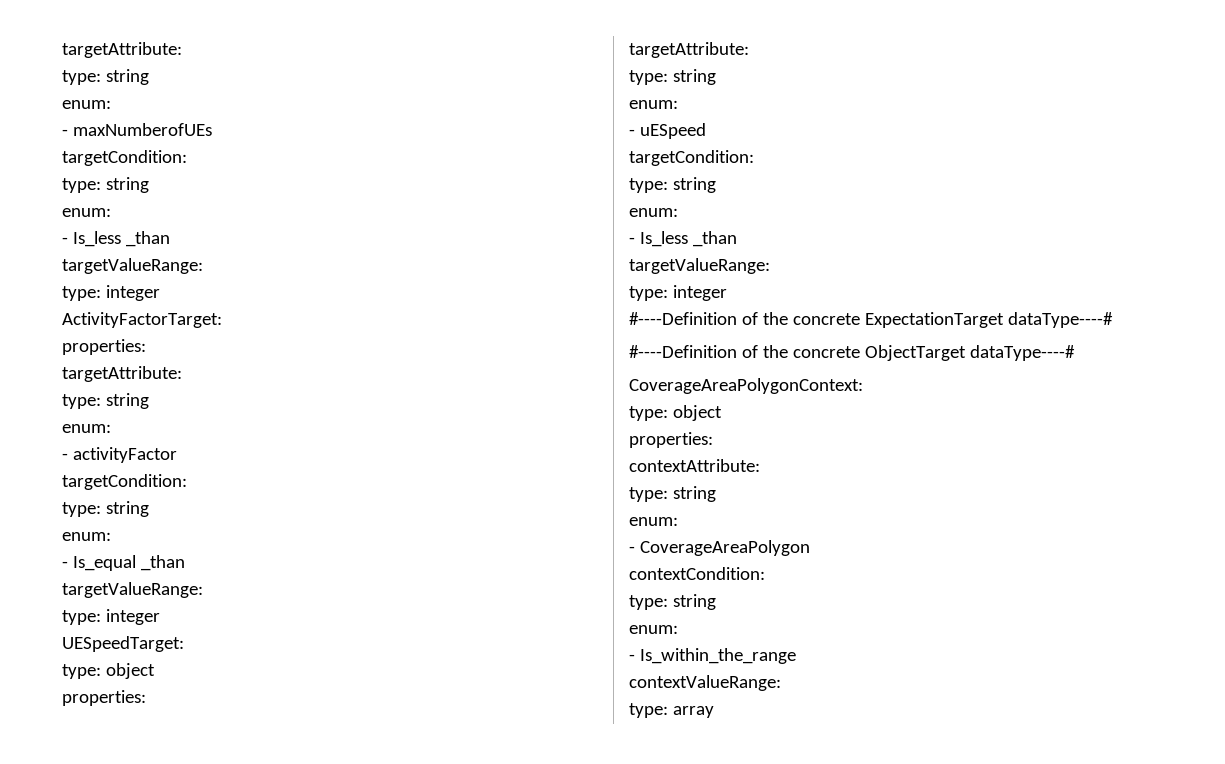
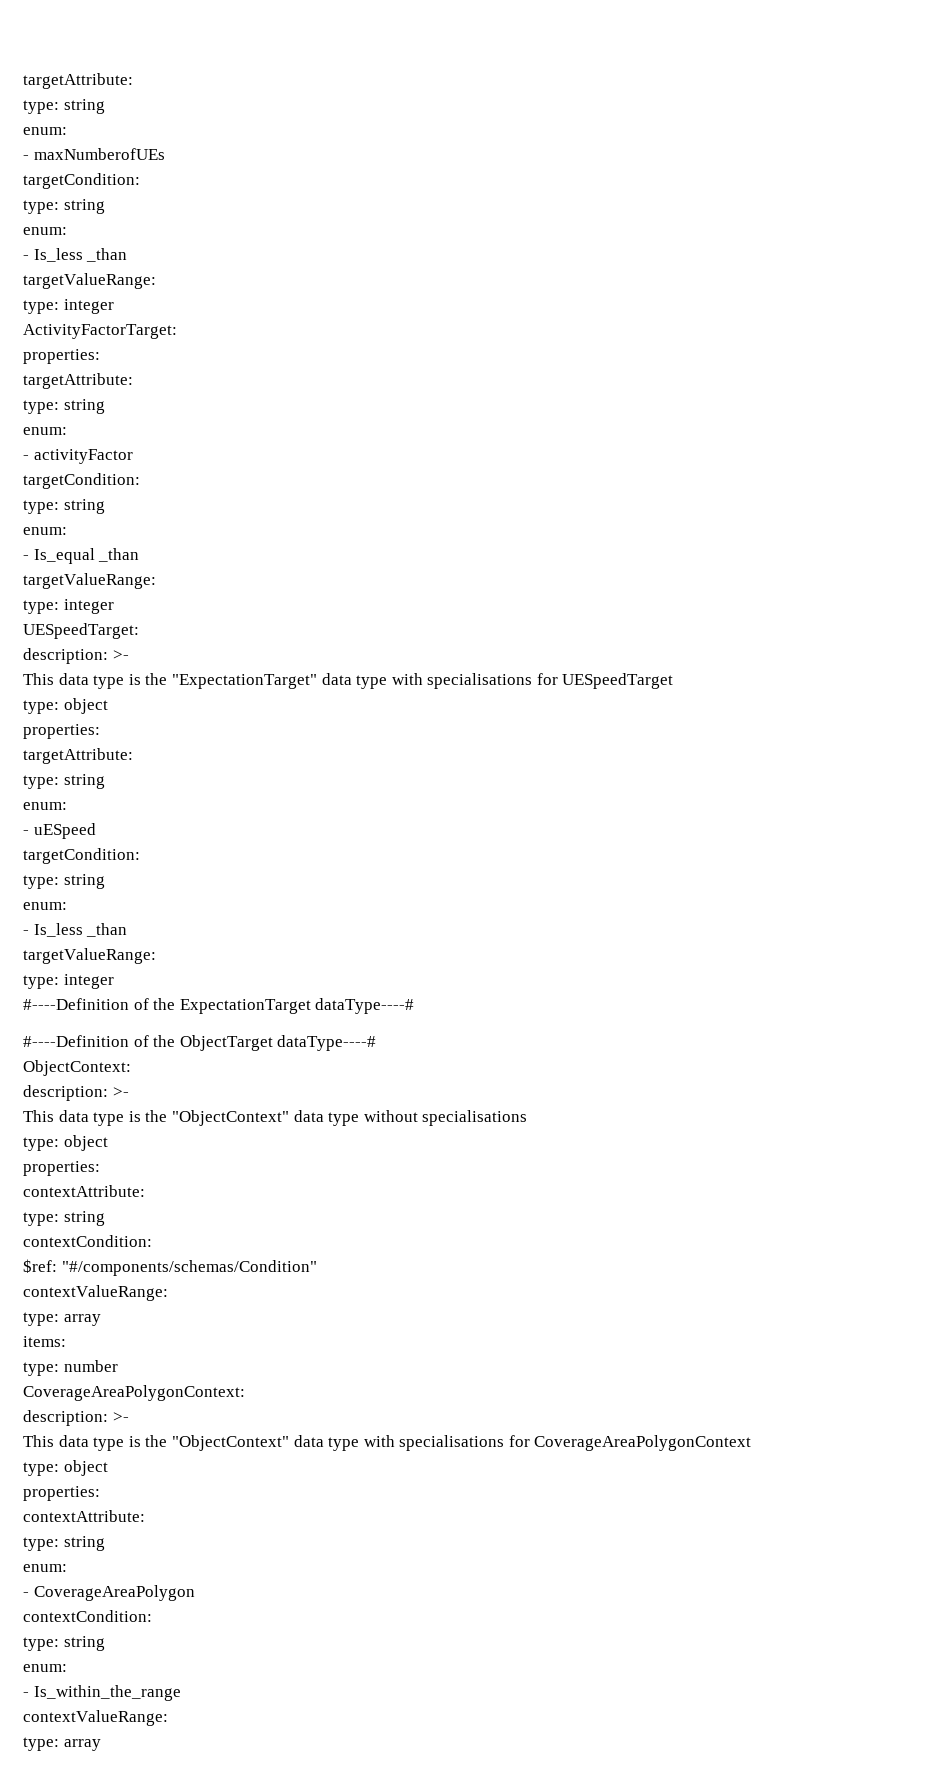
  UESpeedTarget:
+ description: >-
+ This data type is the "ExpectationTarget" data type with specialisations for UESpeedTarget
- #----Definition of the concrete ExpectationTarget dataType----#
+ #----Definition of the ExpectationTarget dataType----#
- #----Definition of the concrete ObjectTarget dataType----#
+ #----Definition of the ObjectTarget dataType----#
+ ObjectContext:
+ description: >-
+ This data type is the "ObjectContext" data type without specialisations
+ type: object
+ properties:
+ contextAttribute:
+ type: string
+ contextCondition:
+ $ref: "#/components/schemas/Condition"
+ contextValueRange:
+ type: array
+ items:
+ type: number
  CoverageAreaPolygonContext:
+ description: >-
+ This data type is the "ObjectContext" data type with specialisations for CoverageAreaPolygonContext

